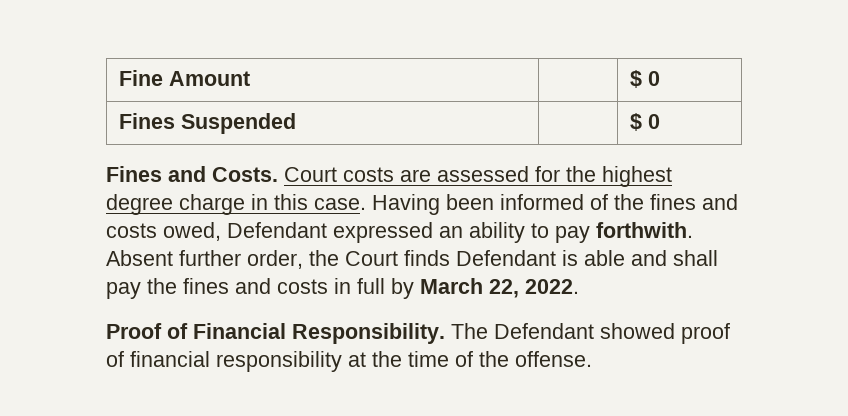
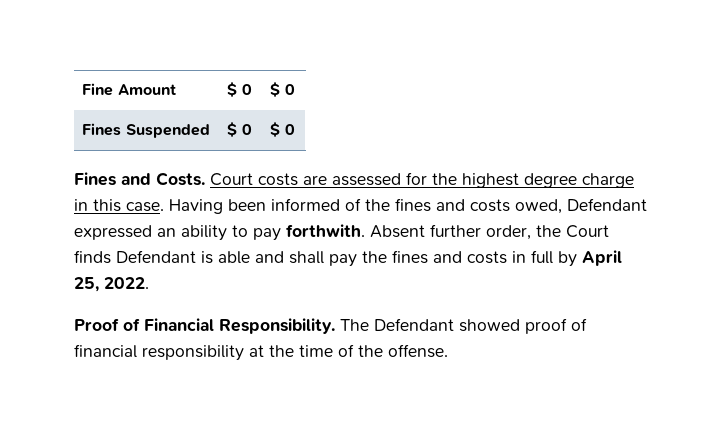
- Fine Amount | | $ 0
+ Fine Amount | $ 0 | $ 0
- Fines Suspended | | $ 0
+ Fines Suspended | $ 0 | $ 0
- Absent further order, the Court finds Defendant is able and shall pay the fines and costs in full by March 22, 2022.
+ Absent further order, the Court finds Defendant is able and shall pay the fines and costs in full by April 25, 2022.

